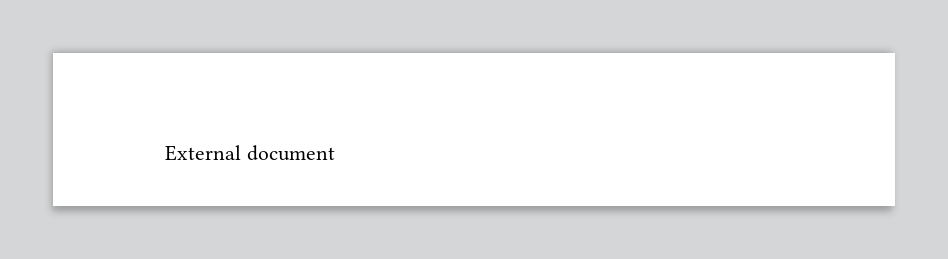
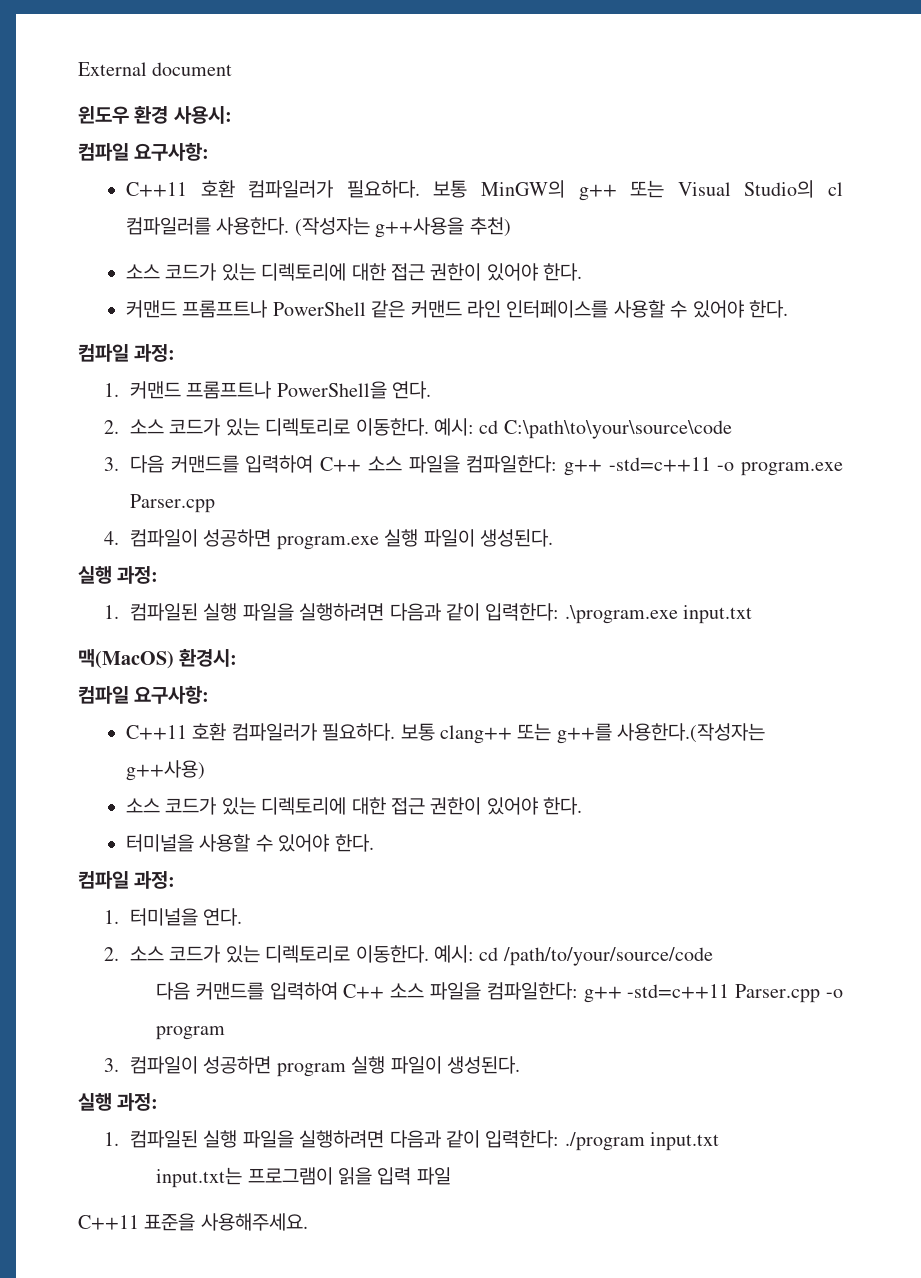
+ 윈도우 환경 사용시:
+ 컴파일 요구사항:
+ C++11 호환 컴파일러가 필요하다. 보통 MinGW의 g++ 또는 Visual Studio의 cl 컴파일러를 사용한다. (작성자는 g++사용을 추천)
+ 소스 코드가 있는 디렉토리에 대한 접근 권한이 있어야 한다.
+ 커맨드 프롬프트나 PowerShell 같은 커맨드 라인 인터페이스를 사용할 수 있어야 한다.
+ 컴파일 과정:
+ 1. 커맨드 프롬프트나 PowerShell을 연다.
+ 2. 소스 코드가 있는 디렉토리로 이동한다. 예시: cd C:\path\to\your\source\code
+ 3. 다음 커맨드를 입력하여 C++ 소스 파일을 컴파일한다: g++ -std=c++11 -o program.exe Parser.cpp
+ 4. 컴파일이 성공하면 program.exe 실행 파일이 생성된다.
+ 실행 과정:
+ 1. 컴파일된 실행 파일을 실행하려면 다음과 같이 입력한다: .\program.exe input.txt
+ 맥(MacOS) 환경시:
+ 컴파일 요구사항:
+ C++11 호환 컴파일러가 필요하다. 보통 clang++ 또는 g++를 사용한다.(작성자는 g++사용)
+ 소스 코드가 있는 디렉토리에 대한 접근 권한이 있어야 한다.
+ 터미널을 사용할 수 있어야 한다.
+ 컴파일 과정:
+ 1. 터미널을 연다.
+ 2. 소스 코드가 있는 디렉토리로 이동한다. 예시: cd /path/to/your/source/code
+ 다음 커맨드를 입력하여 C++ 소스 파일을 컴파일한다: g++ -std=c++11 Parser.cpp -o program
+ 3. 컴파일이 성공하면 program 실행 파일이 생성된다.
+ 실행 과정:
+ 1. 컴파일된 실행 파일을 실행하려면 다음과 같이 입력한다: ./program input.txt
+ input.txt는 프로그램이 읽을 입력 파일
+ C++11 표준을 사용해주세요.

